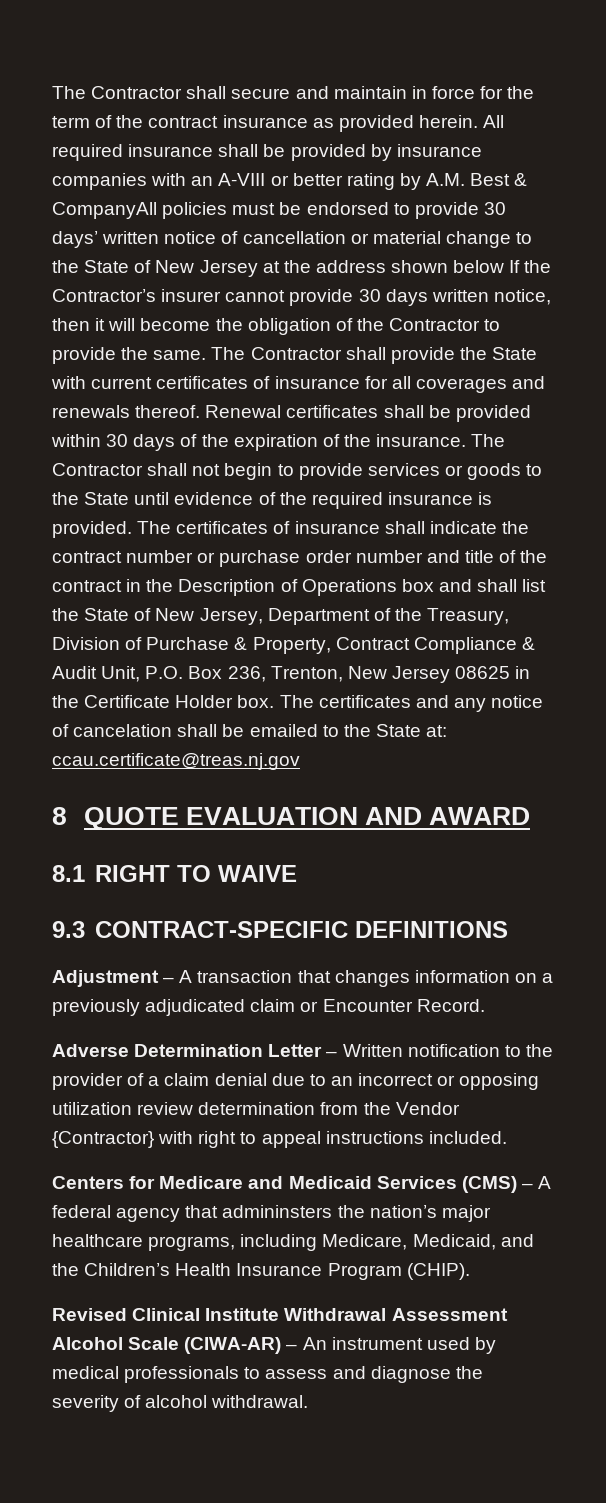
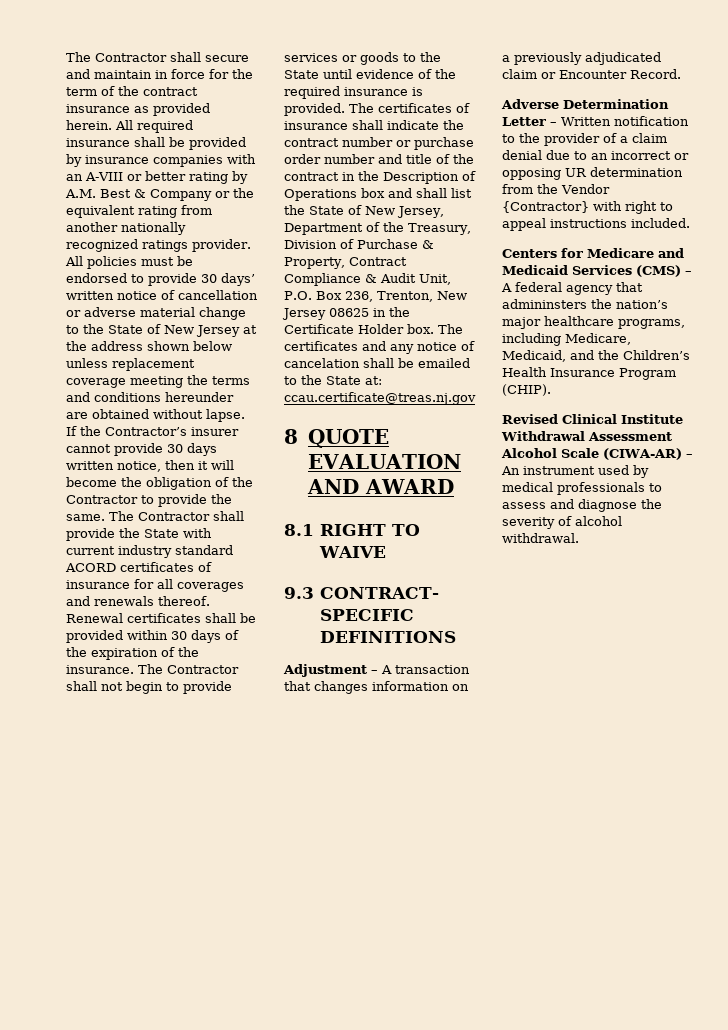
- All required insurance shall be provided by insurance companies with an A-VIII or better rating by A.M. Best & CompanyAll policies must be endorsed to provide 30 days’ written notice of cancellation or material change to the State of New Jersey at the address shown below If the Contractor’s insurer cannot provide 30 days written notice, then it will become the obligation of the Contractor to provide the same.
+ All required insurance shall be provided by insurance companies with an A-VIII or better rating by A.M. Best & Company or the equivalent rating from another nationally recognized ratings provider. All policies must be endorsed to provide 30 days’ written notice of cancellation or adverse material change to the State of New Jersey at the address shown below unless replacement coverage meeting the terms and conditions hereunder are obtained without lapse. If the Contractor’s insurer cannot provide 30 days written notice, then it will become the obligation of the Contractor to provide the same.
- The Contractor shall provide the State with current certificates of insurance for all coverages and renewals thereof.
+ The Contractor shall provide the State with current industry standard ACORD certificates of insurance for all coverages and renewals thereof.
- Adverse Determination Letter – Written notification to the provider of a claim denial due to an incorrect or opposing utilization review determination from the Vendor {Contractor} with right to appeal instructions included.
+ Adverse Determination Letter – Written notification to the provider of a claim denial due to an incorrect or opposing UR determination from the Vendor {Contractor} with right to appeal instructions included.

